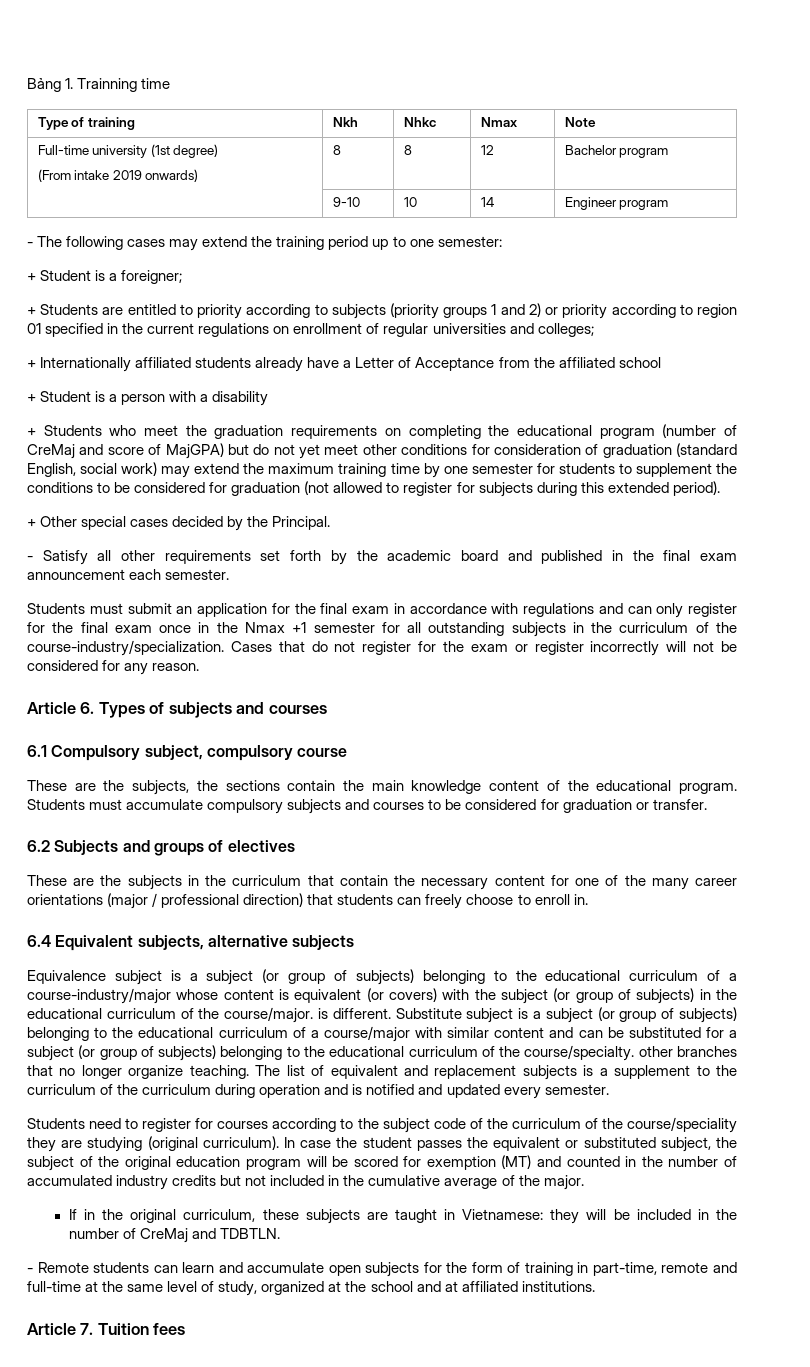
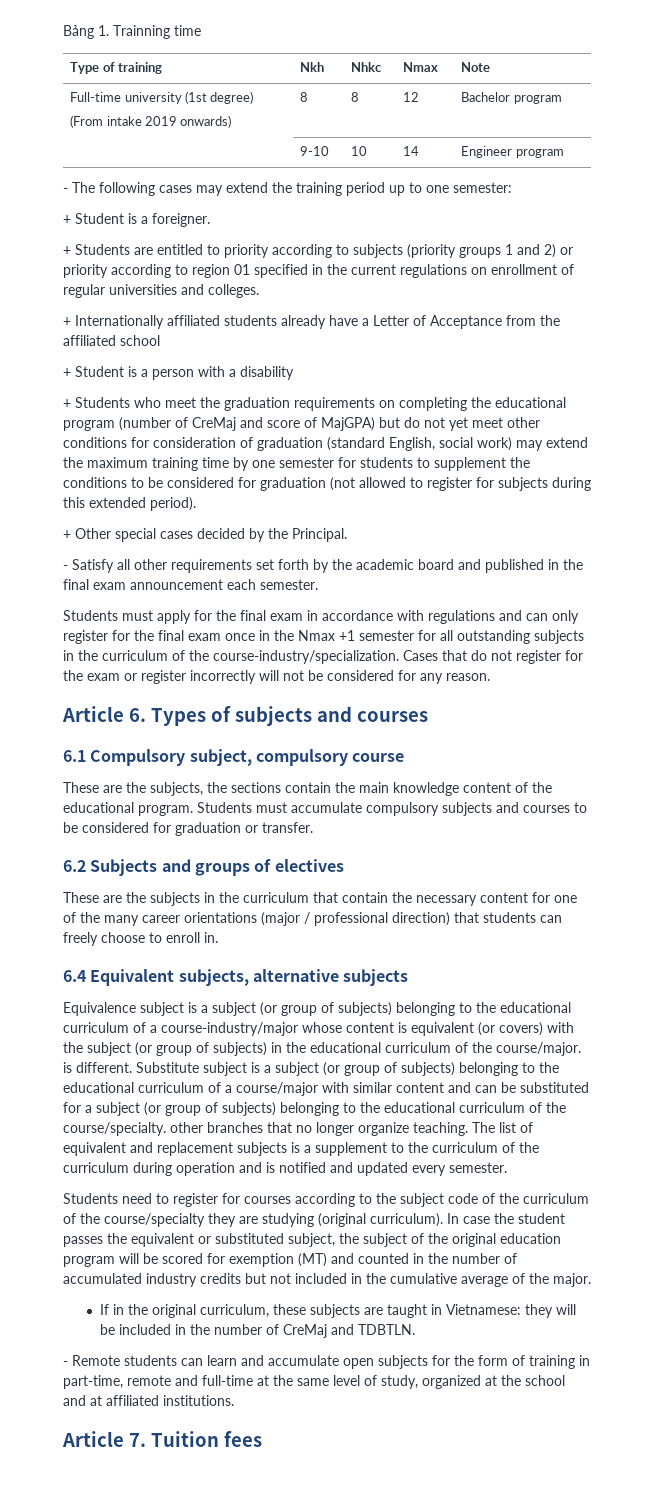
- + Student is a foreigner;
+ + Student is a foreigner.
- + Students are entitled to priority according to subjects (priority groups 1 and 2) or priority according to region 01 specified in the current regulations on enrollment of regular universities and colleges;
+ + Students are entitled to priority according to subjects (priority groups 1 and 2) or priority according to region 01 specified in the current regulations on enrollment of regular universities and colleges.
- Students must submit an application for the final exam in accordance with regulations and can only register for the final exam once in the Nmax +1 semester for all outstanding subjects in the curriculum of the course-industry/specialization.
+ Students must apply for the final exam in accordance with regulations and can only register for the final exam once in the Nmax +1 semester for all outstanding subjects in the curriculum of the course-industry/specialization.
- Students need to register for courses according to the subject code of the curriculum of the course/speciality they are studying (original curriculum).
+ Students need to register for courses according to the subject code of the curriculum of the course/specialty they are studying (original curriculum).

